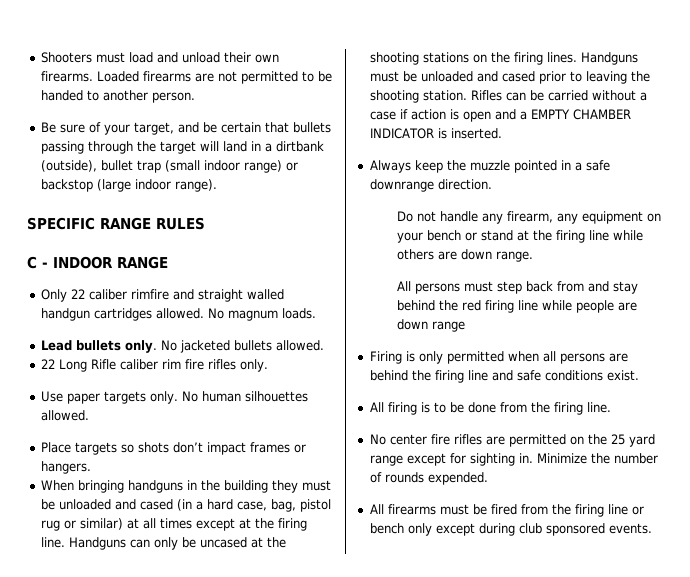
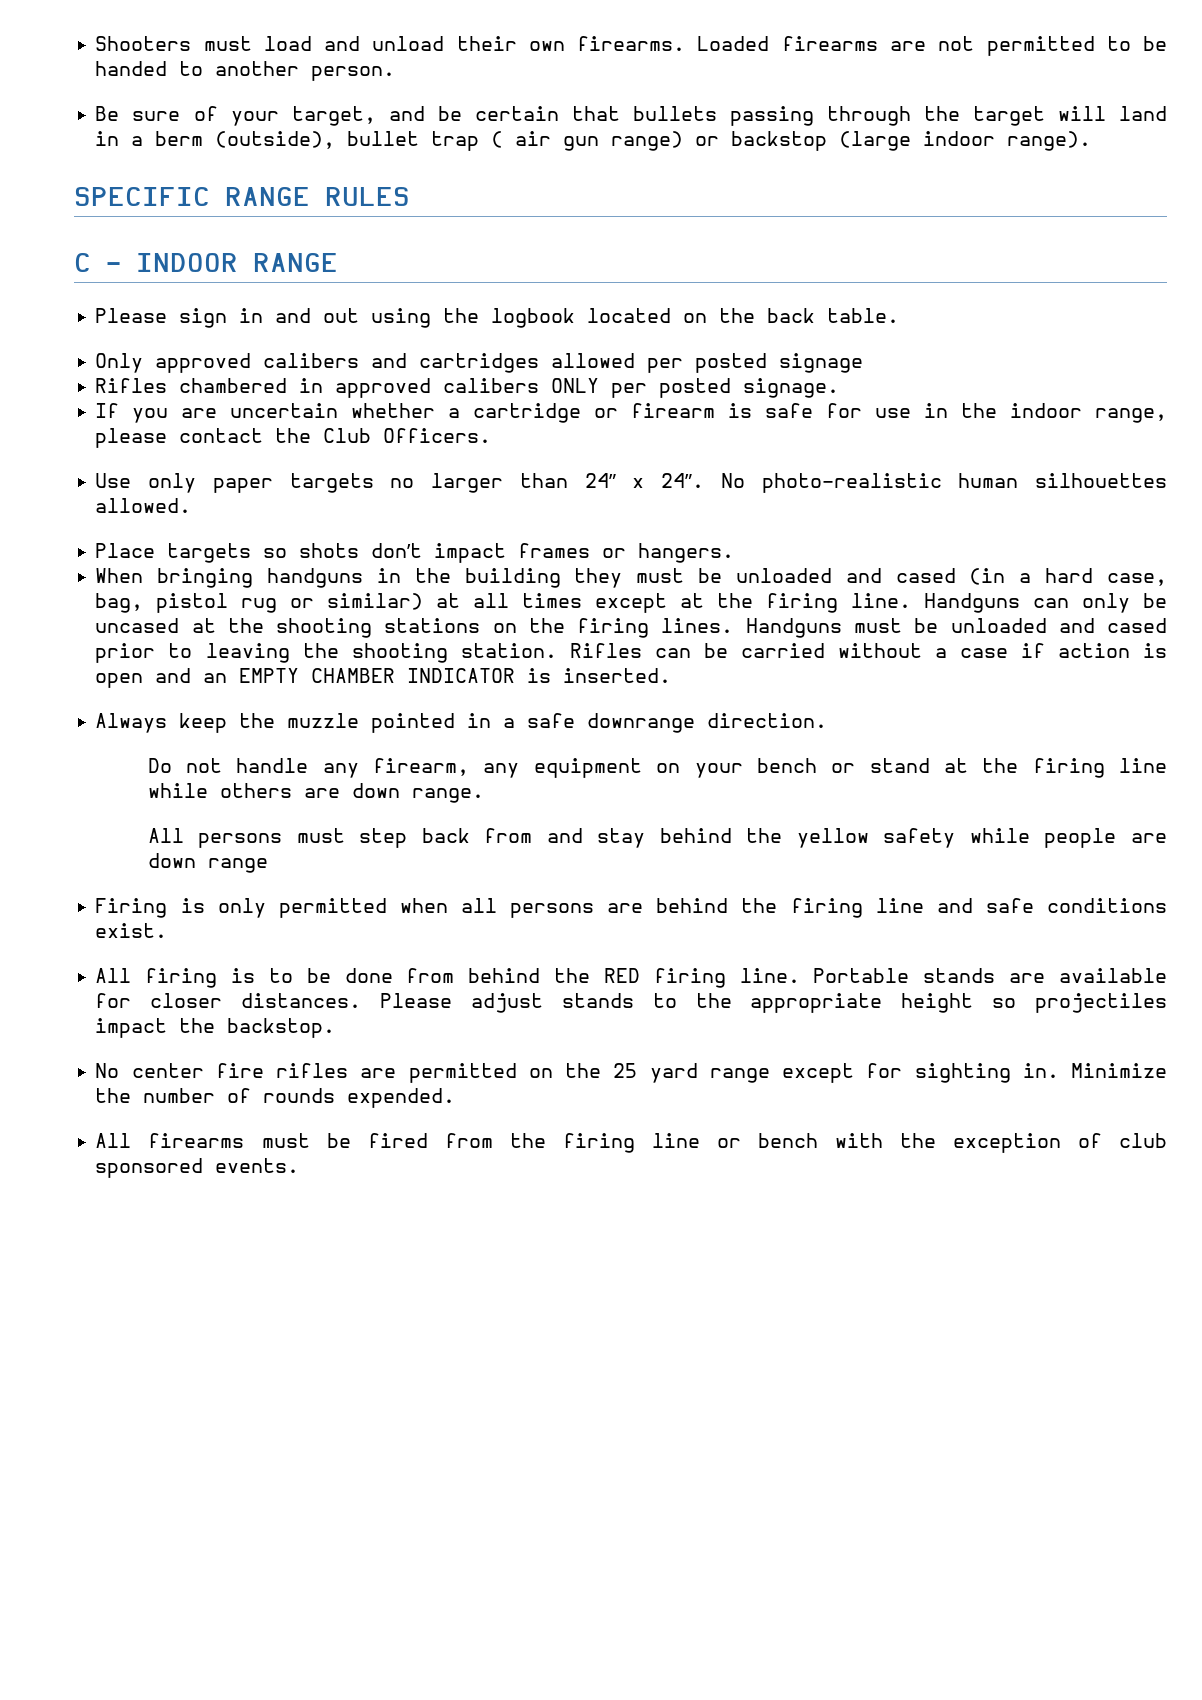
- Be sure of your target, and be certain that bullets passing through the target will land in a dirtbank (outside), bullet trap (small indoor range) or backstop (large indoor range).
+ Be sure of your target, and be certain that bullets passing through the target will land in a berm (outside), bullet trap ( air gun range) or backstop (large indoor range).
- Only 22 caliber rimfire and straight walled handgun cartridges allowed. No magnum loads.
- Lead bullets only. No jacketed bullets allowed.
- 22 Long Rifle caliber rim fire rifles only.
+ Please sign in and out using the logbook located on the back table.
+ Only approved calibers and cartridges allowed per posted signage
+ Rifles chambered in approved calibers ONLY per posted signage.
+ If you are uncertain whether a cartridge or firearm is safe for use in the indoor range, please contact the Club Officers.
- Use paper targets only. No human silhouettes allowed.
+ Use only paper targets no larger than 24” x 24”. No photo-realistic human silhouettes allowed.
- Rifles can be carried without a case if action is open and a EMPTY CHAMBER INDICATOR is inserted.
+ Rifles can be carried without a case if action is open and an EMPTY CHAMBER INDICATOR is inserted.
- All persons must step back from and stay behind the red firing line while people are down range
+ All persons must step back from and stay behind the yellow safety while people are down range
- All firing is to be done from the firing line.
+ All firing is to be done from behind the RED firing line. Portable stands are available for closer distances. Please adjust stands to the appropriate height so projectiles impact the backstop.
- All firearms must be fired from the firing line or bench only except during club sponsored events.
+ All firearms must be fired from the firing line or bench with the exception of club sponsored events.

